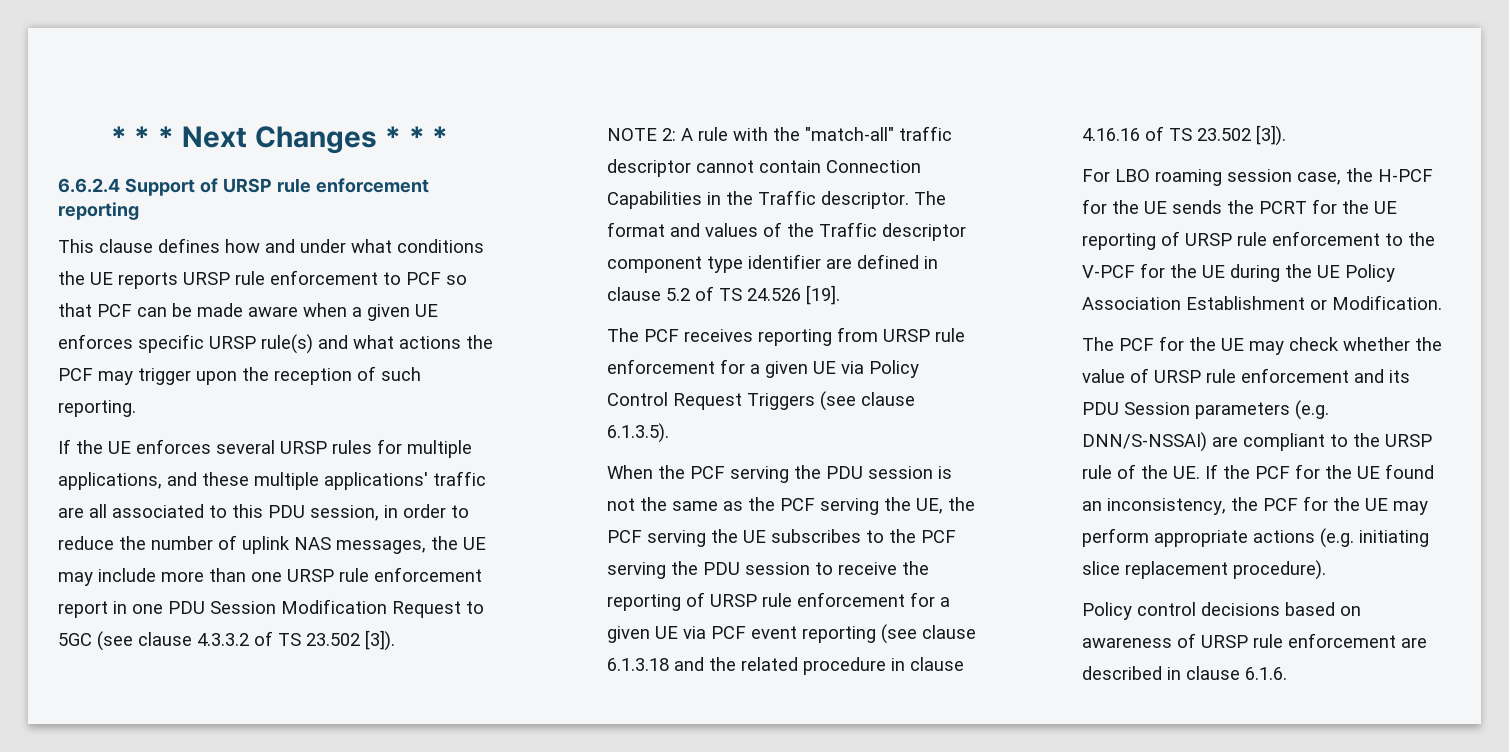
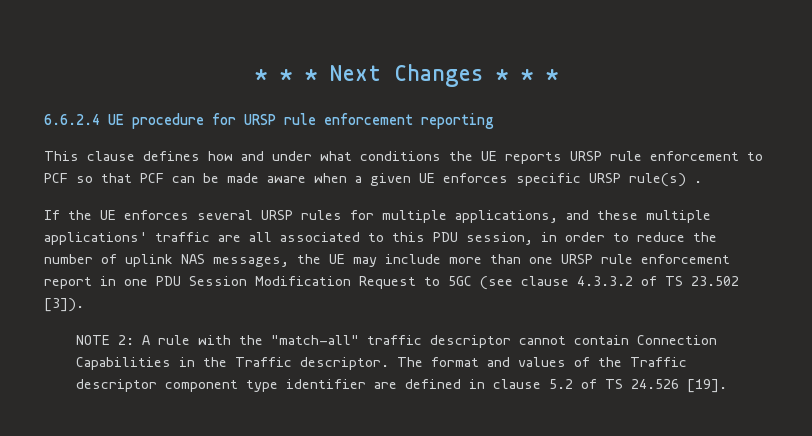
- 6.6.2.4 Support of URSP rule enforcement reporting
+ 6.6.2.4 UE procedure for URSP rule enforcement reporting
- This clause defines how and under what conditions the UE reports URSP rule enforcement to PCF so that PCF can be made aware when a given UE enforces specific URSP rule(s) and what actions the PCF may trigger upon the reception of such reporting.
+ This clause defines how and under what conditions the UE reports URSP rule enforcement to PCF so that PCF can be made aware when a given UE enforces specific URSP rule(s) .
- The PCF receives reporting from URSP rule enforcement for a given UE via Policy Control Request Triggers (see clause 6.1.3.5).
- When the PCF serving the PDU session is not the same as the PCF serving the UE, the PCF serving the UE subscribes to the PCF serving the PDU session to receive the reporting of URSP rule enforcement for a given UE via PCF event reporting (see clause 6.1.3.18 and the related procedure in clause 4.16.16 of TS 23.502 [3]).
- For LBO roaming session case, the H-PCF for the UE sends the PCRT for the UE reporting of URSP rule enforcement to the V-PCF for the UE during the UE Policy Association Establishment or Modification.
- The PCF for the UE may check whether the value of URSP rule enforcement and its PDU Session parameters (e.g. DNN/S-NSSAI) are compliant to the URSP rule of the UE. If the PCF for the UE found an inconsistency, the PCF for the UE may perform appropriate actions (e.g. initiating slice replacement procedure).
- Policy control decisions based on awareness of URSP rule enforcement are described in clause 6.1.6.

